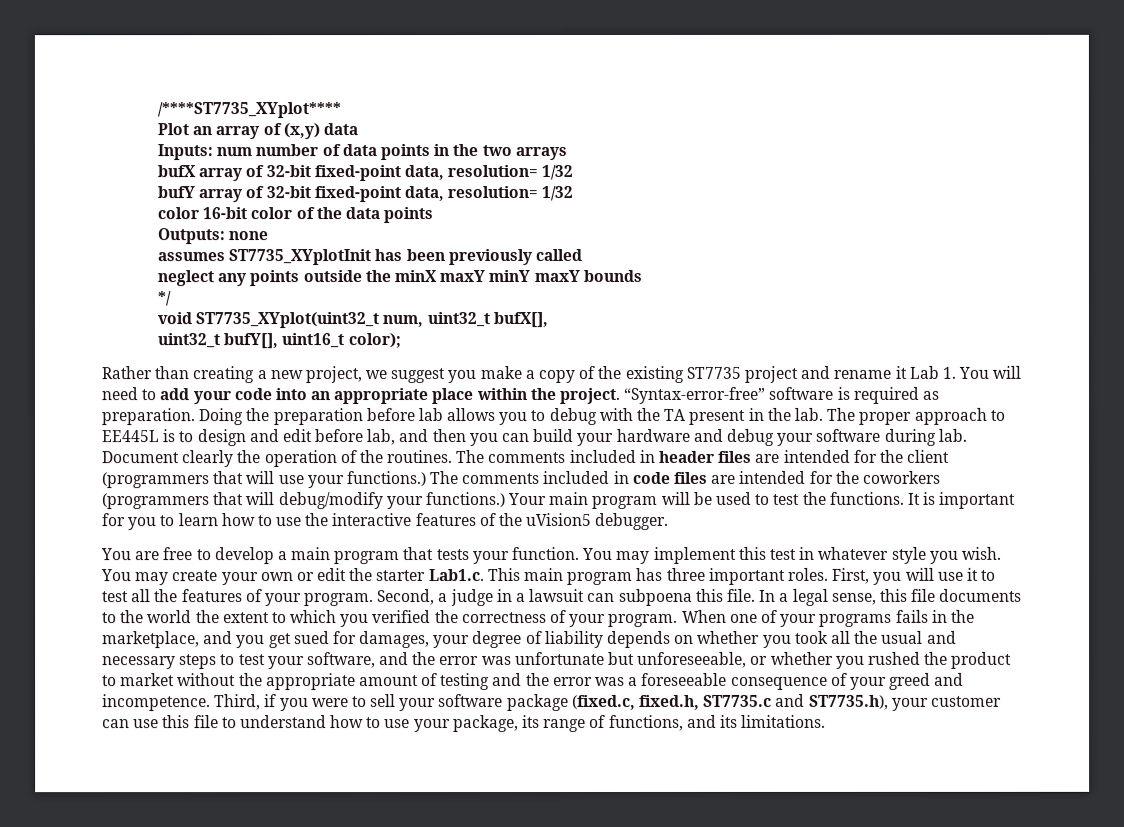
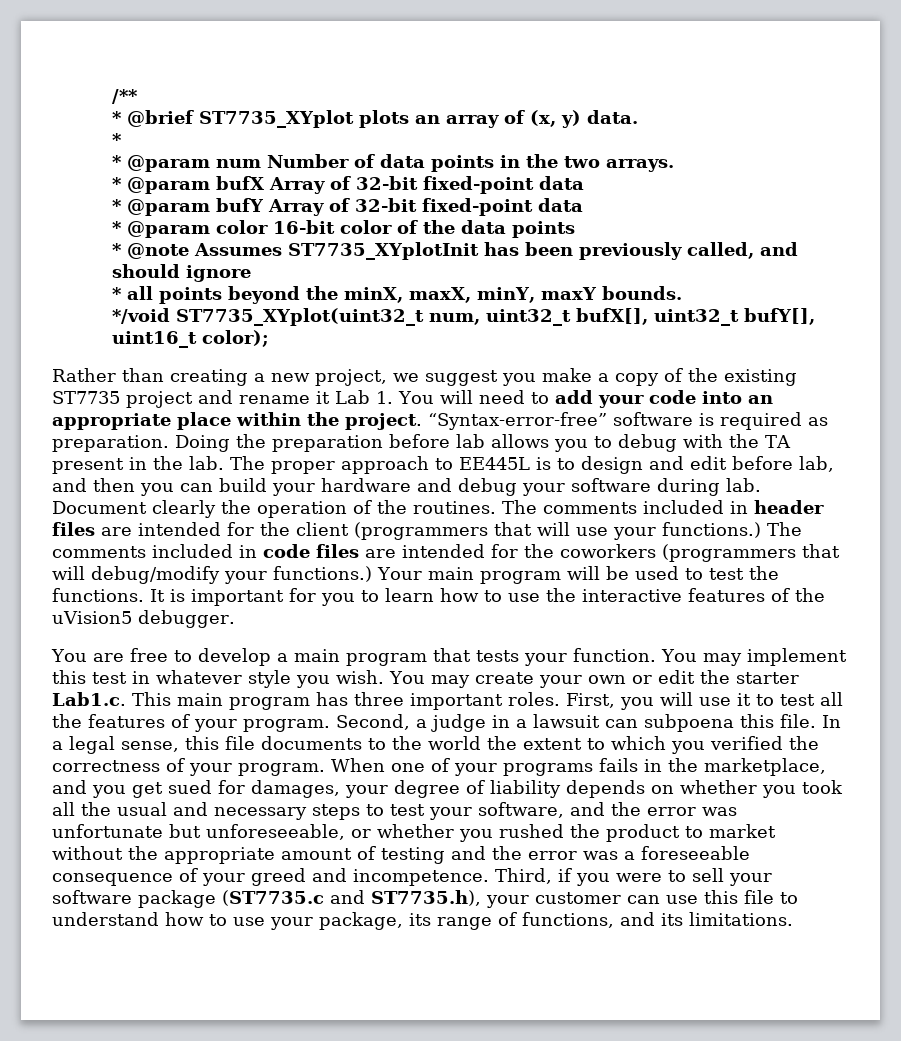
- /****ST7735_XYplot****
- Plot an array of (x,y) data
- Inputs: num number of data points in the two arrays
- bufX array of 32-bit fixed-point data, resolution= 1/32
- bufY array of 32-bit fixed-point data, resolution= 1/32
- color 16-bit color of the data points
+ /**
+ * @brief ST7735_XYplot plots an array of (x, y) data.
+ *
+ * @param num Number of data points in the two arrays.
+ * @param bufX Array of 32-bit fixed-point data
+ * @param bufY Array of 32-bit fixed-point data
+ * @param color 16-bit color of the data points
- Outputs: none
- assumes ST7735_XYplotInit has been previously called
- neglect any points outside the minX maxY minY maxY bounds
- */
- void ST7735_XYplot(uint32_t num, uint32_t bufX[],
- uint32_t bufY[], uint16_t color);
+ * @note Assumes ST7735_XYplotInit has been previously called, and should ignore
+ * all points beyond the minX, maxX, minY, maxY bounds.
+ */void ST7735_XYplot(uint32_t num, uint32_t bufX[], uint32_t bufY[], uint16_t color);
- Third, if you were to sell your software package (fixed.c, fixed.h, ST7735.c and ST7735.h), your customer can use this file to understand how to use your package, its range of functions, and its limitations.
+ Third, if you were to sell your software package (ST7735.c and ST7735.h), your customer can use this file to understand how to use your package, its range of functions, and its limitations.

